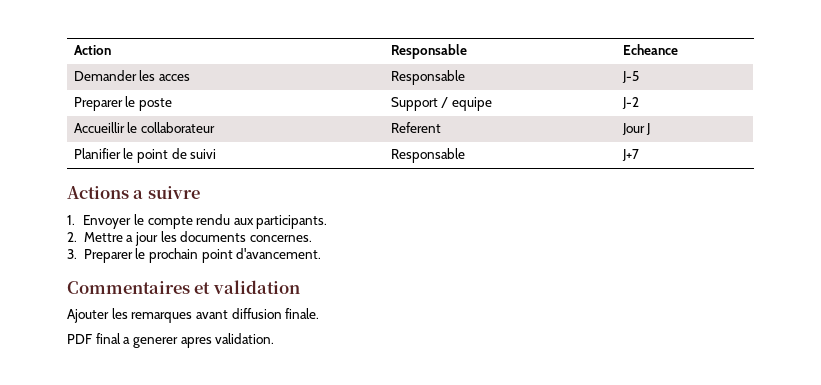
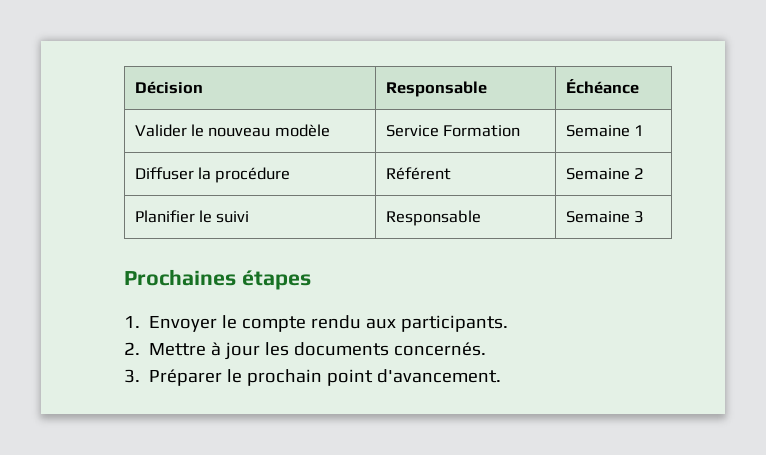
- Action | Responsable | Echeance
- Demander les acces | Responsable | J-5
- Preparer le poste | Support / equipe | J-2
- Accueillir le collaborateur | Referent | Jour J
+ Décision | Responsable | Échéance
+ Valider le nouveau modèle | Service Formation | Semaine 1
+ Diffuser la procédure | Référent | Semaine 2
- Planifier le point de suivi | Responsable | J+7
- Actions a suivre
+ Planifier le suivi | Responsable | Semaine 3
+ Prochaines étapes
- 2. Mettre a jour les documents concernes.
+ 2. Mettre à jour les documents concernés.
- 3. Preparer le prochain point d'avancement.
+ 3. Préparer le prochain point d'avancement.
- Commentaires et validation
- Ajouter les remarques avant diffusion finale.
- PDF final a generer apres validation.

